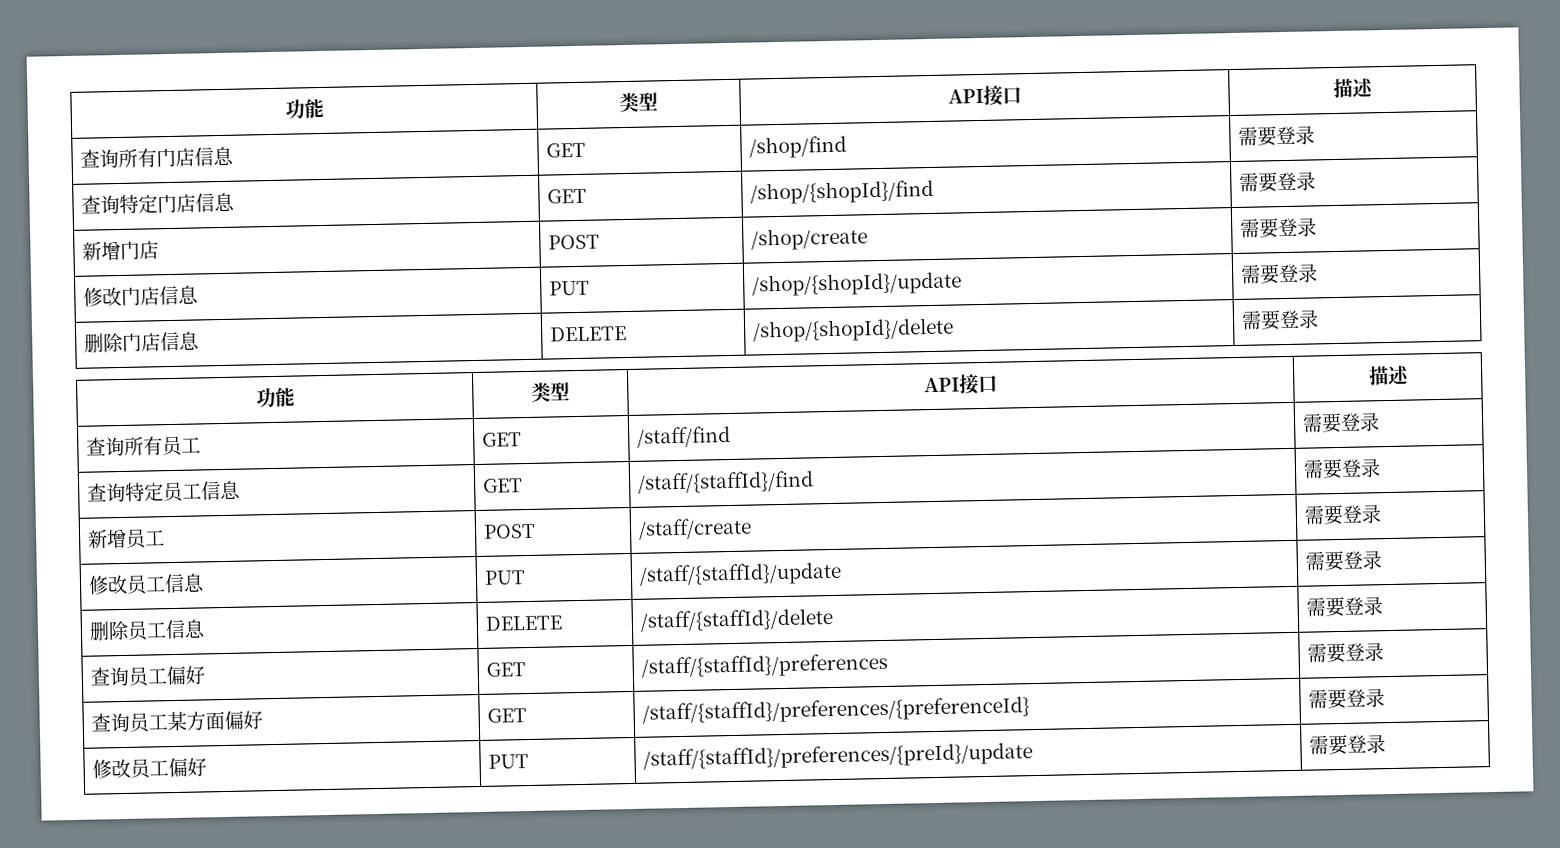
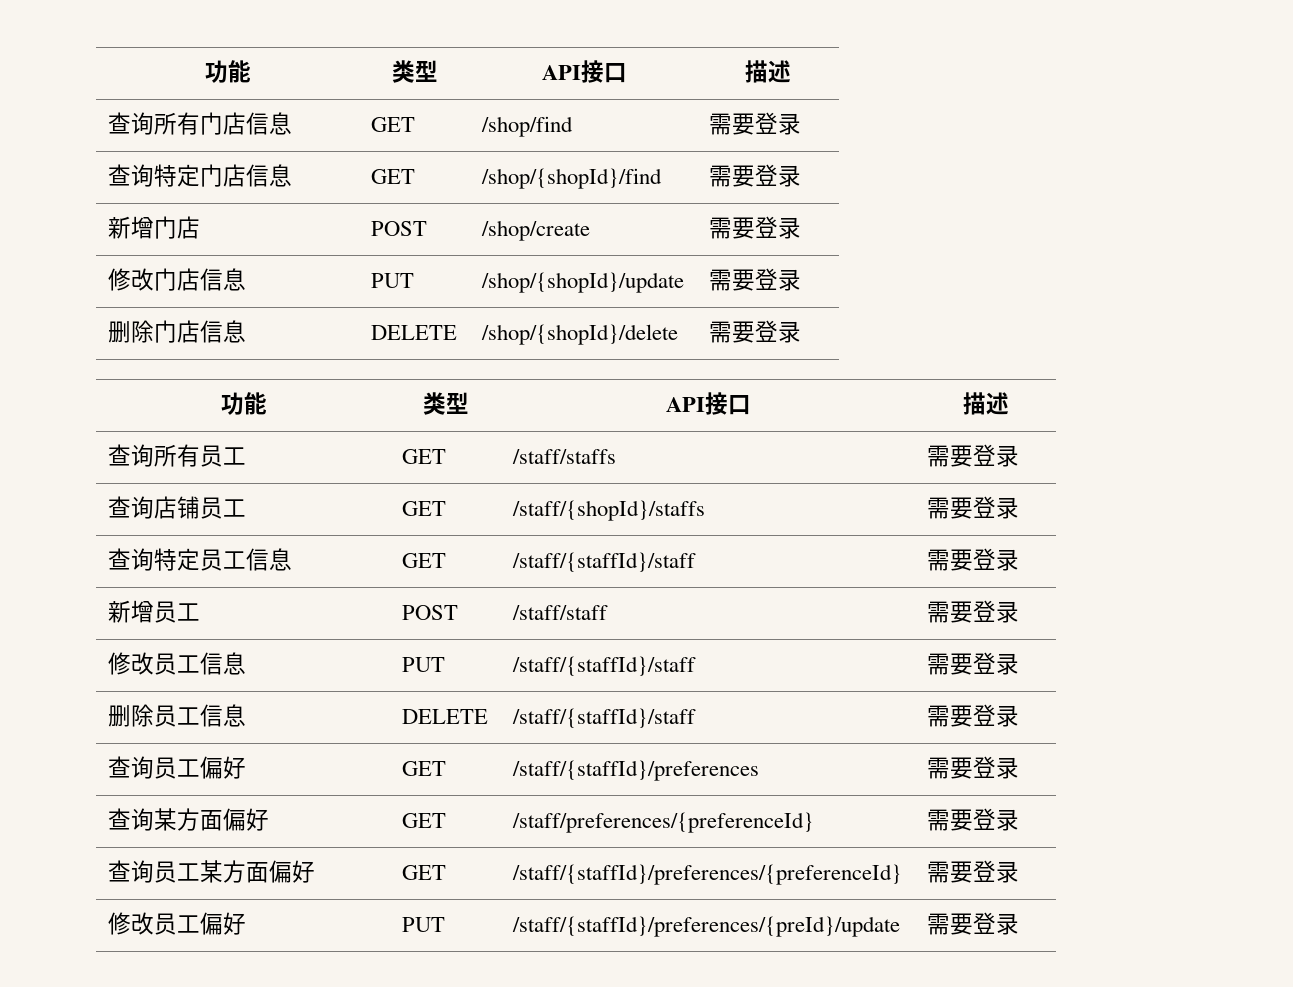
- 查询所有员工 | GET | /staff/find | 需要登录
+ 查询所有员工 | GET | /staff/staffs | 需要登录
+ 查询店铺员工 | GET | /staff/{shopId}/staffs | 需要登录
- 查询特定员工信息 | GET | /staff/{staffId}/find | 需要登录
+ 查询特定员工信息 | GET | /staff/{staffId}/staff | 需要登录
- 新增员工 | POST | /staff/create | 需要登录
+ 新增员工 | POST | /staff/staff | 需要登录
- 修改员工信息 | PUT | /staff/{staffId}/update | 需要登录
+ 修改员工信息 | PUT | /staff/{staffId}/staff | 需要登录
- 删除员工信息 | DELETE | /staff/{staffId}/delete | 需要登录
+ 删除员工信息 | DELETE | /staff/{staffId}/staff | 需要登录
+ 查询某方面偏好 | GET | /staff/preferences/{preferenceId} | 需要登录

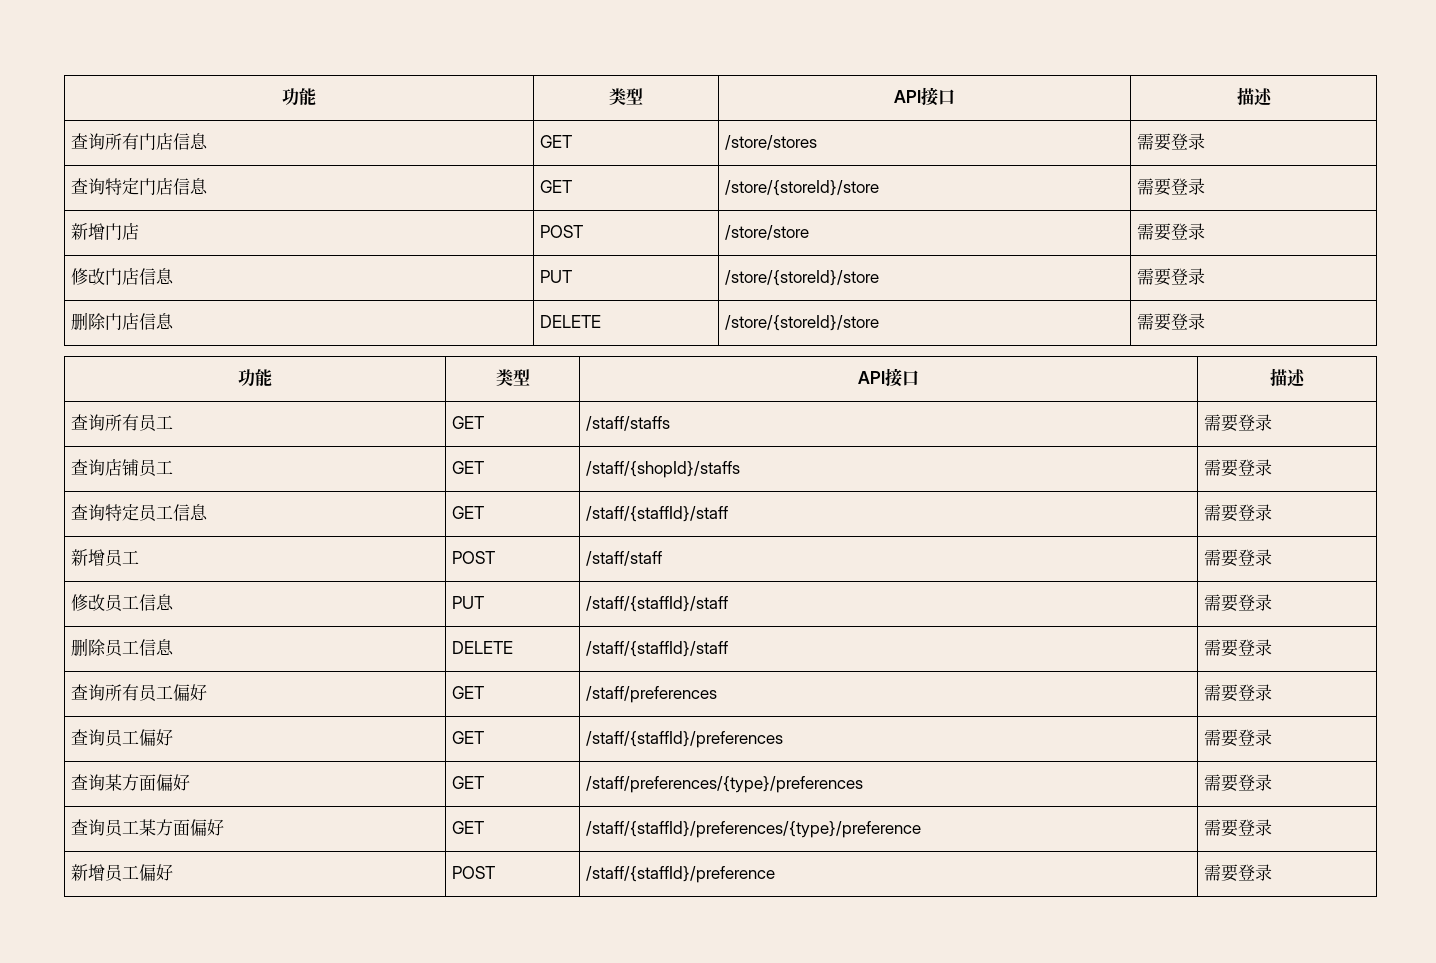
- 查询所有门店信息 | GET | /shop/find | 需要登录
+ 查询所有门店信息 | GET | /store/stores | 需要登录
- 查询特定门店信息 | GET | /shop/{shopId}/find | 需要登录
+ 查询特定门店信息 | GET | /store/{storeId}/store | 需要登录
- 新增门店 | POST | /shop/create | 需要登录
+ 新增门店 | POST | /store/store | 需要登录
- 修改门店信息 | PUT | /shop/{shopId}/update | 需要登录
+ 修改门店信息 | PUT | /store/{storeId}/store | 需要登录
- 删除门店信息 | DELETE | /shop/{shopId}/delete | 需要登录
+ 删除门店信息 | DELETE | /store/{storeId}/store | 需要登录
+ 查询所有员工偏好 | GET | /staff/preferences | 需要登录
- 查询某方面偏好 | GET | /staff/preferences/{preferenceId} | 需要登录
+ 查询某方面偏好 | GET | /staff/preferences/{type}/preferences | 需要登录
- 查询员工某方面偏好 | GET | /staff/{staffId}/preferences/{preferenceId} | 需要登录
- 修改员工偏好 | PUT | /staff/{staffId}/preferences/{preId}/update | 需要登录
+ 查询员工某方面偏好 | GET | /staff/{staffId}/preferences/{type}/preference | 需要登录
+ 新增员工偏好 | POST | /staff/{staffId}/preference | 需要登录

